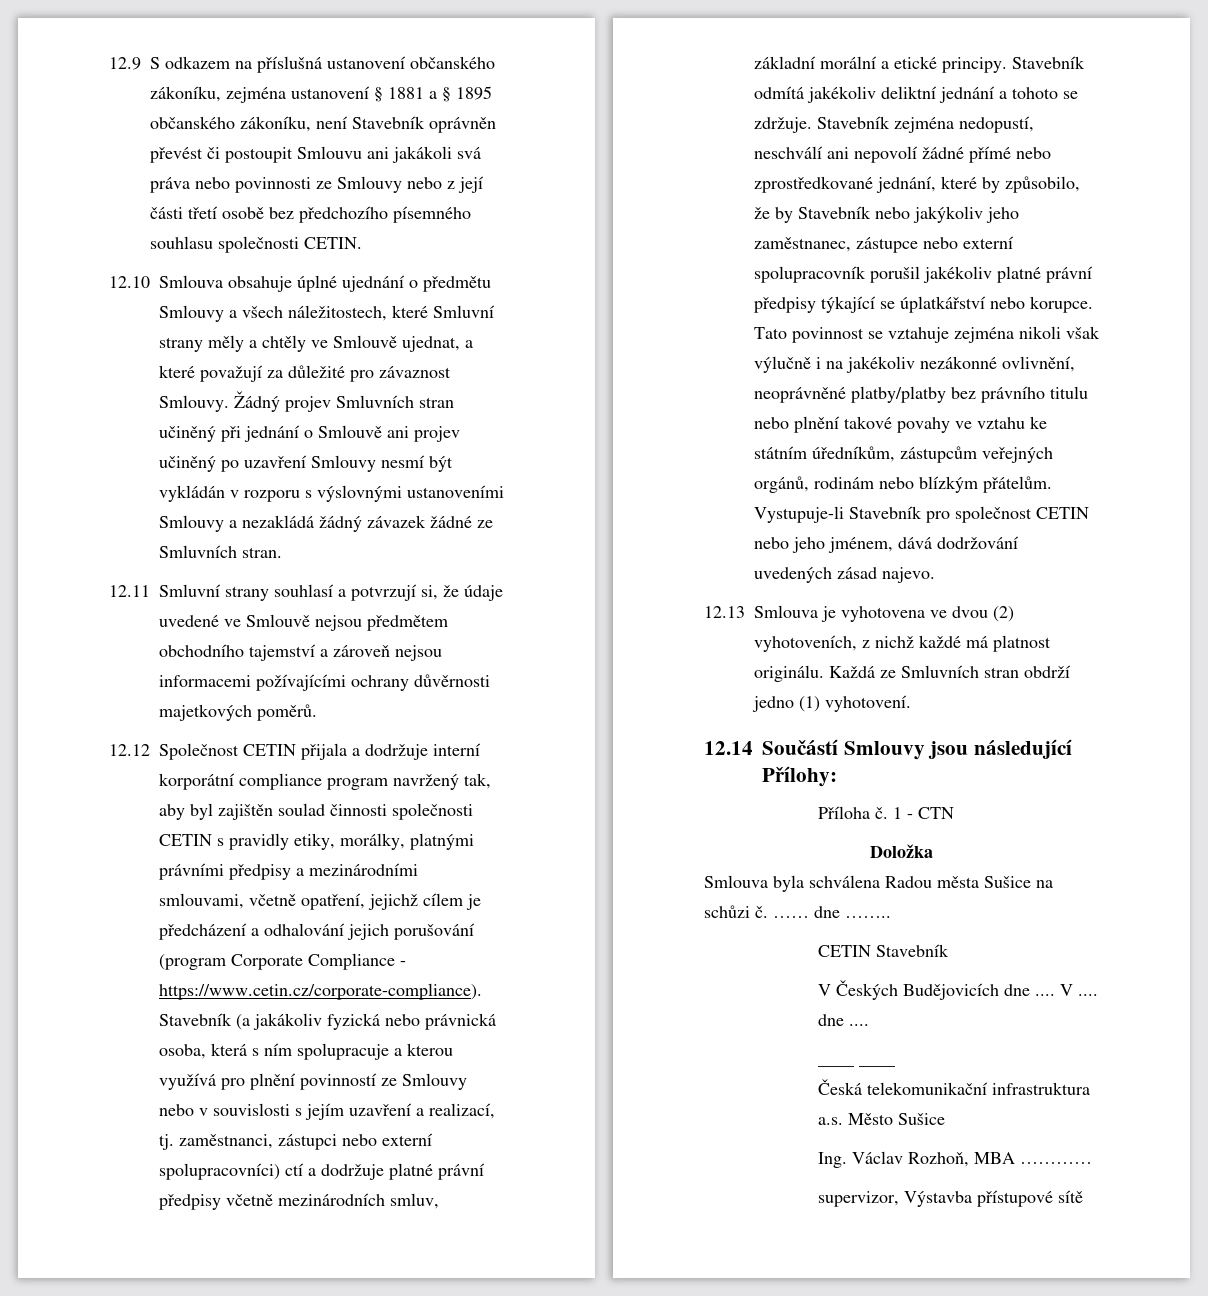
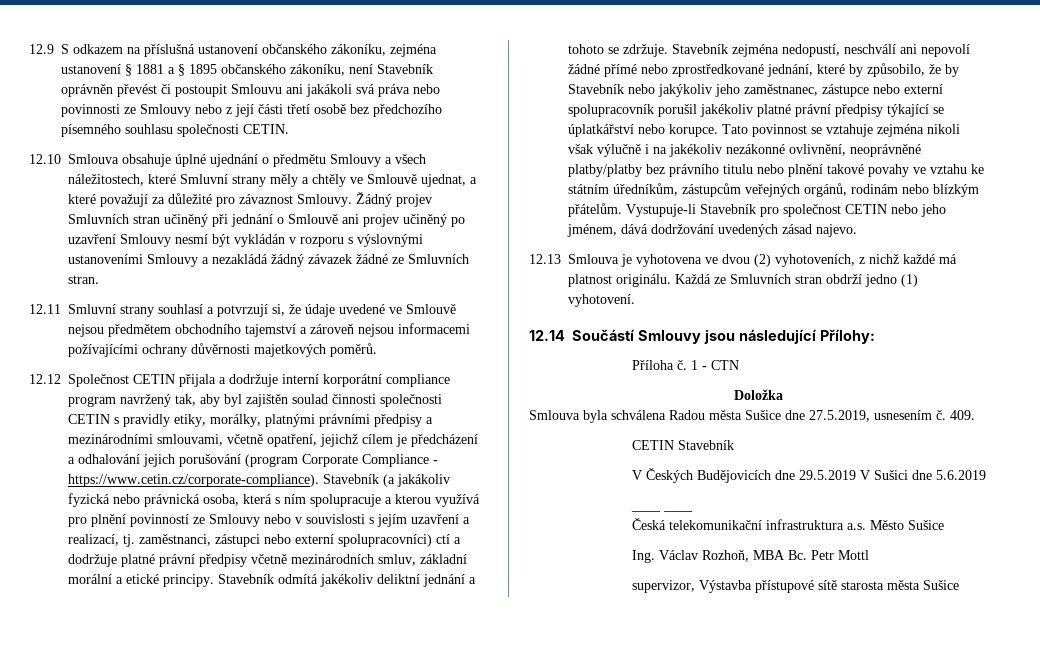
- Smlouva byla schválena Radou města Sušice na schůzi č. …… dne ……..
+ Smlouva byla schválena Radou města Sušice dne 27.5.2019, usnesením č. 409.
- V Českých Budějovicích dne .... V .... dne ....
+ V Českých Budějovicích dne 29.5.2019 V Sušici dne 5.6.2019
- Ing. Václav Rozhoň, MBA …………
+ Ing. Václav Rozhoň, MBA Bc. Petr Mottl
- supervizor, Výstavba přístupové sítě
+ supervizor, Výstavba přístupové sítě starosta města Sušice

